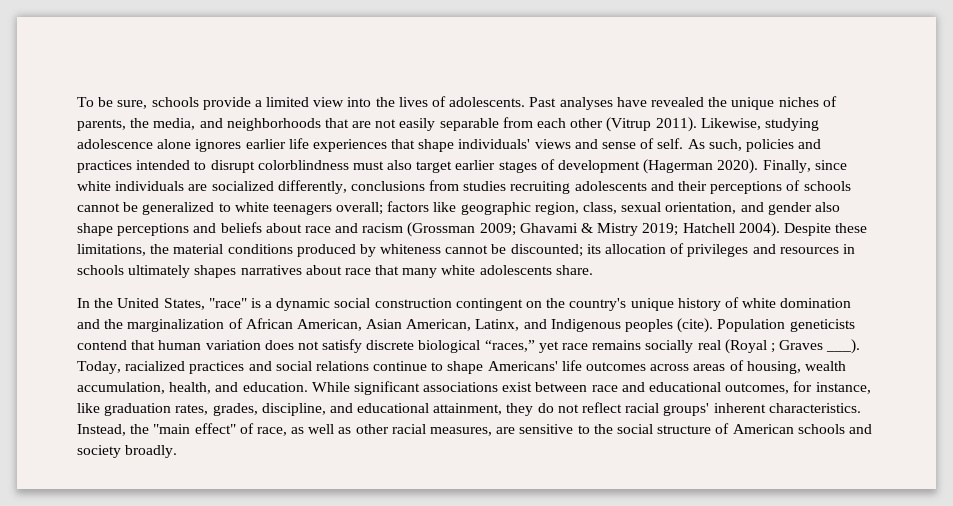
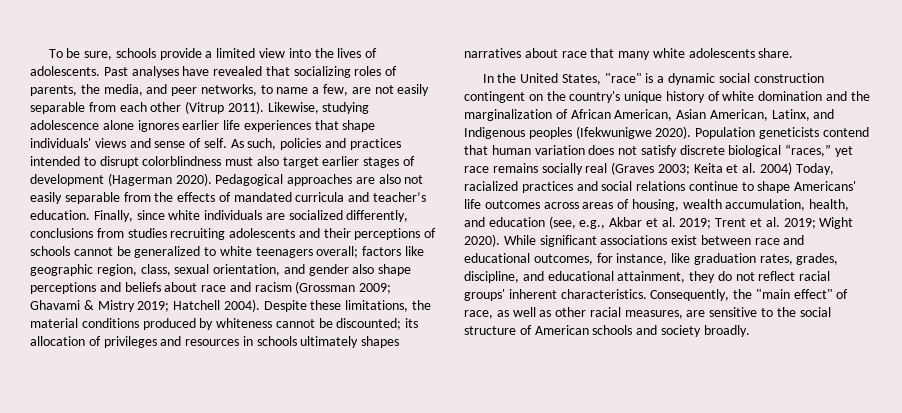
- Past analyses have revealed the unique niches of parents, the media, and neighborhoods that are not easily separable from each other (Vitrup 2011).
+ Past analyses have revealed that socializing roles of parents, the media, and peer networks, to name a few, are not easily separable from each other (Vitrup 2011).
+ Pedagogical approaches are also not easily separable from the effects of mandated curricula and teacher’s education.
- In the United States, "race" is a dynamic social construction contingent on the country's unique history of white domination and the marginalization of African American, Asian American, Latinx, and Indigenous peoples (cite).
+ In the United States, "race" is a dynamic social construction contingent on the country's unique history of white domination and the marginalization of African American, Asian American, Latinx, and Indigenous peoples (Ifekwunigwe 2020).
- Population geneticists contend that human variation does not satisfy discrete biological “races,” yet race remains socially real (Royal ; Graves ___). Today, racialized practices and social relations continue to shape Americans' life outcomes across areas of housing, wealth accumulation, health, and education.
+ Population geneticists contend that human variation does not satisfy discrete biological “races,” yet race remains socially real (Graves 2003; Keita et al. 2004) Today, racialized practices and social relations continue to shape Americans' life outcomes across areas of housing, wealth accumulation, health, and education (see, e.g., Akbar et al. 2019; Trent et al. 2019; Wight 2020).
- Instead, the "main effect" of race, as well as other racial measures, are sensitive to the social structure of American schools and society broadly.
+ Consequently, the "main effect" of race, as well as other racial measures, are sensitive to the social structure of American schools and society broadly.

